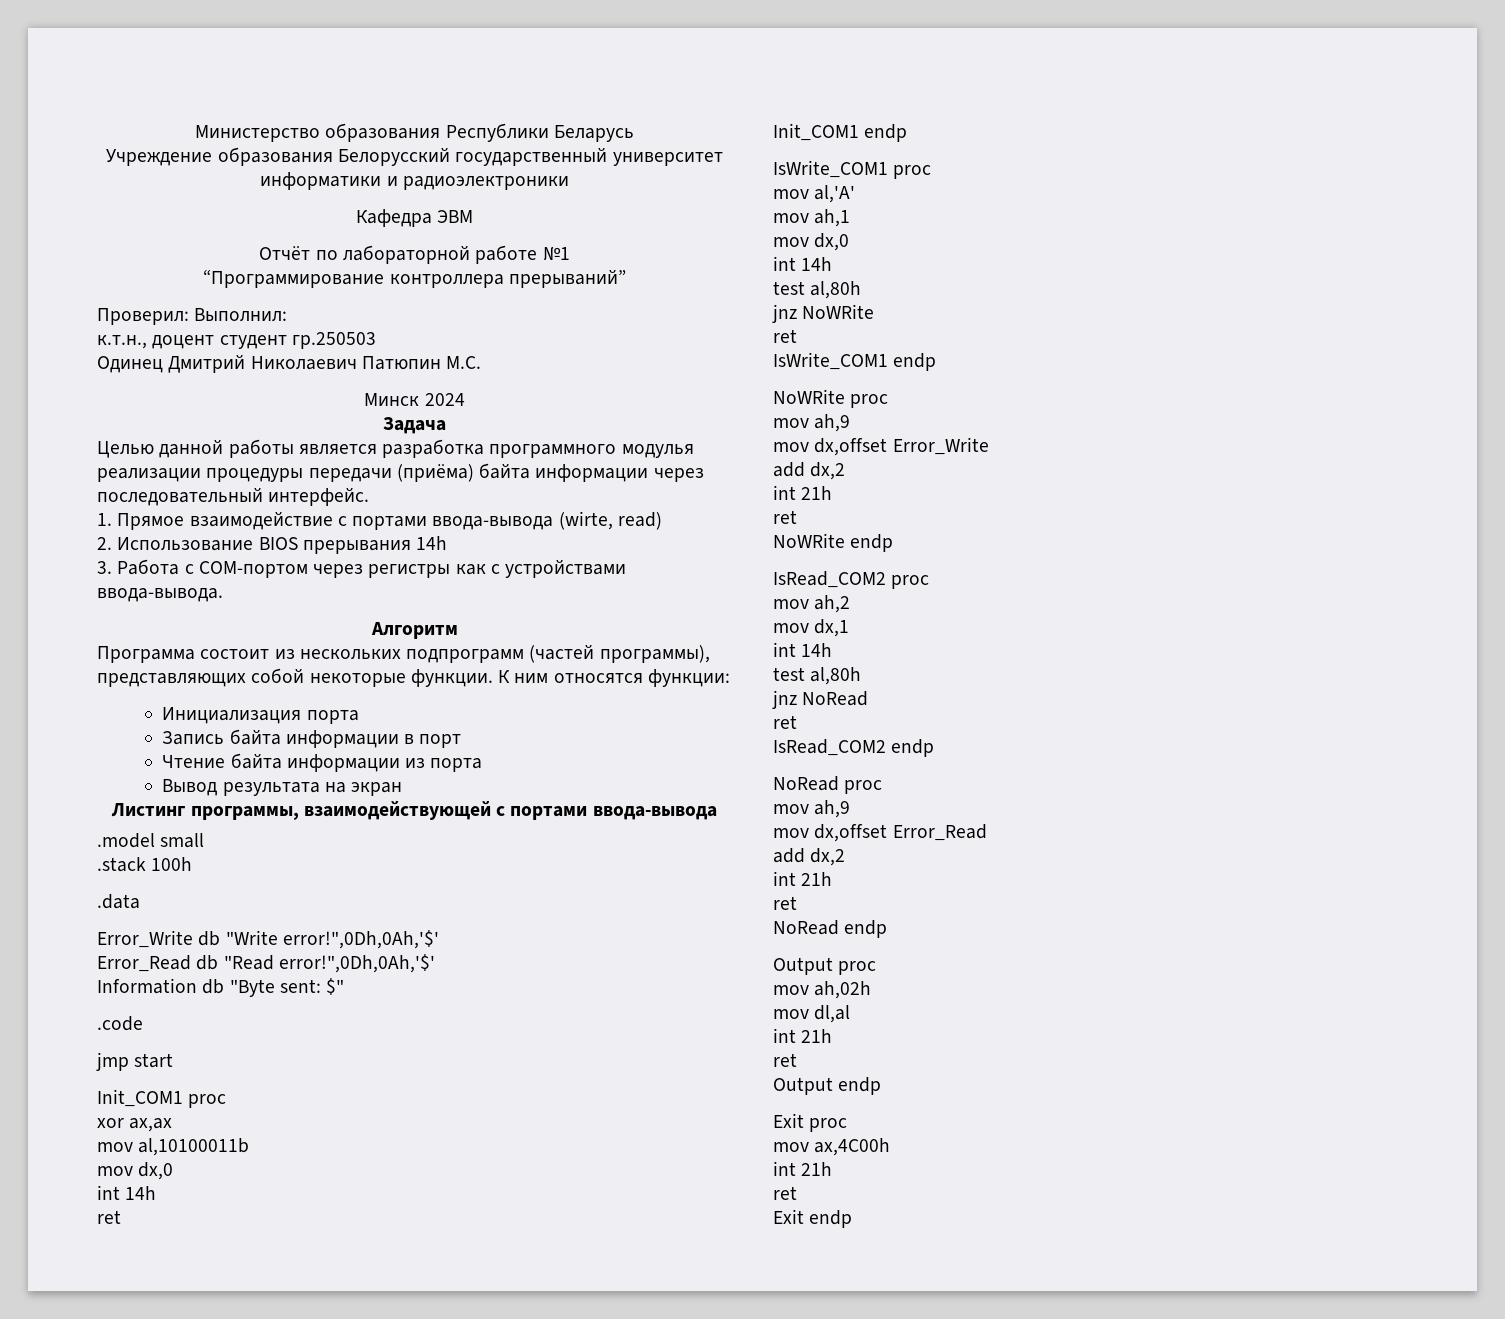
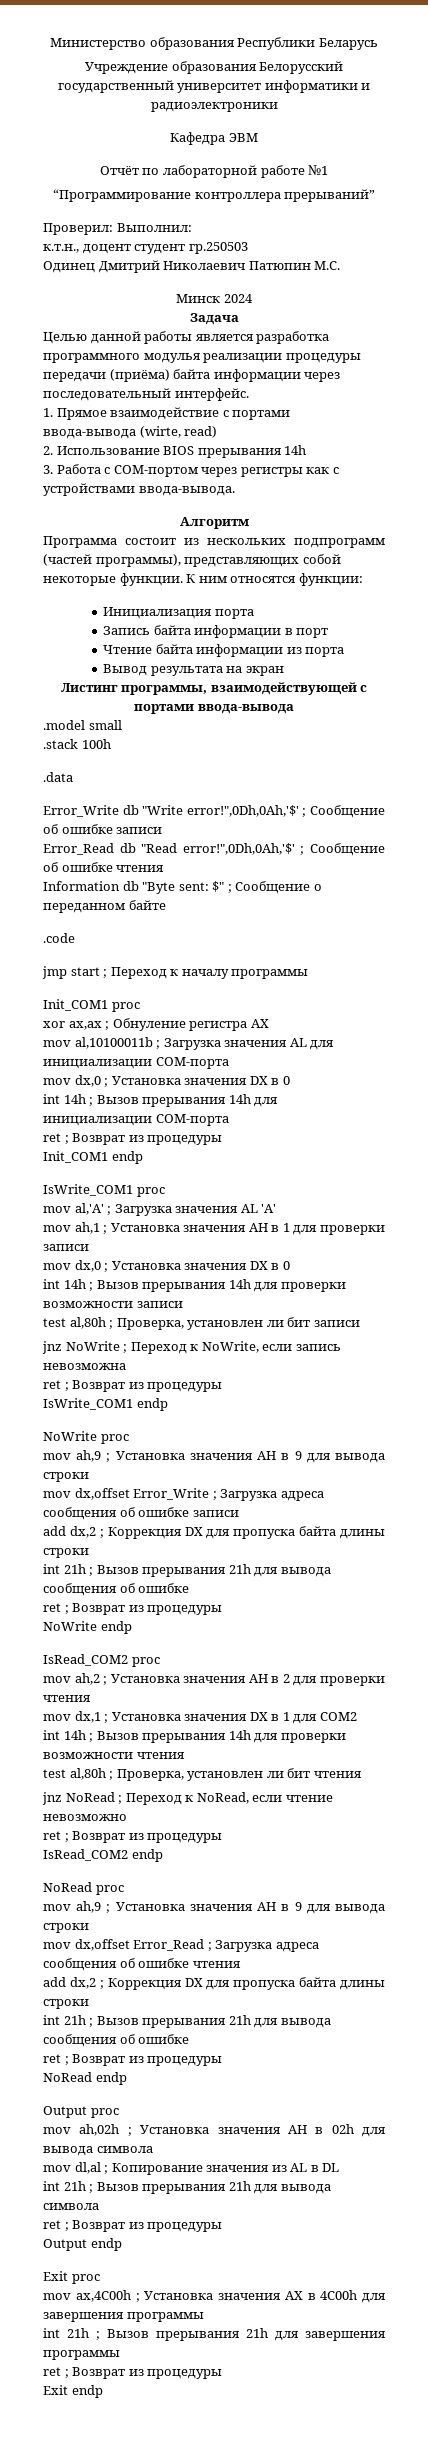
- Error_Write db "Write error!",0Dh,0Ah,'$'
+ Error_Write db "Write error!",0Dh,0Ah,'$' ; Сообщение об ошибке записи
- Error_Read db "Read error!",0Dh,0Ah,'$'
+ Error_Read db "Read error!",0Dh,0Ah,'$' ; Сообщение об ошибке чтения
- Information db "Byte sent: $"
+ Information db "Byte sent: $" ; Сообщение о переданном байте
  .code
- jmp start
+ jmp start ; Переход к началу программы
  Init_COM1 proc
- xor ax,ax
- mov al,10100011b
- mov dx,0
- int 14h
- ret
+ xor ax,ax ; Обнуление регистра AX
+ mov al,10100011b ; Загрузка значения AL для инициализации COM-порта
+ mov dx,0 ; Установка значения DX в 0
+ int 14h ; Вызов прерывания 14h для инициализации COM-порта
+ ret ; Возврат из процедуры
- mov al,'A'
- mov ah,1
- mov dx,0
- int 14h
- test al,80h
- jnz NoWRite
- ret
+ mov al,'A' ; Загрузка значения AL 'A'
+ mov ah,1 ; Установка значения AH в 1 для проверки записи
+ mov dx,0 ; Установка значения DX в 0
+ int 14h ; Вызов прерывания 14h для проверки возможности записи
+ test al,80h ; Проверка, установлен ли бит записи
+ jnz NoWrite ; Переход к NoWrite, если запись невозможна
+ ret ; Возврат из процедуры
- NoWRite proc
- mov ah,9
- mov dx,offset Error_Write
- add dx,2
- int 21h
- ret
- NoWRite endp
+ NoWrite proc
+ mov ah,9 ; Установка значения AH в 9 для вывода строки
+ mov dx,offset Error_Write ; Загрузка адреса сообщения об ошибке записи
+ add dx,2 ; Коррекция DX для пропуска байта длины строки
+ int 21h ; Вызов прерывания 21h для вывода сообщения об ошибке
+ ret ; Возврат из процедуры
+ NoWrite endp
- mov ah,2
- mov dx,1
- int 14h
- test al,80h
- jnz NoRead
- ret
+ mov ah,2 ; Установка значения AH в 2 для проверки чтения
+ mov dx,1 ; Установка значения DX в 1 для COM2
+ int 14h ; Вызов прерывания 14h для проверки возможности чтения
+ test al,80h ; Проверка, установлен ли бит чтения
+ jnz NoRead ; Переход к NoRead, если чтение невозможно
+ ret ; Возврат из процедуры
  NoRead proc
- mov ah,9
- mov dx,offset Error_Read
- add dx,2
- int 21h
- ret
+ mov ah,9 ; Установка значения AH в 9 для вывода строки
+ mov dx,offset Error_Read ; Загрузка адреса сообщения об ошибке чтения
+ add dx,2 ; Коррекция DX для пропуска байта длины строки
+ int 21h ; Вызов прерывания 21h для вывода сообщения об ошибке
+ ret ; Возврат из процедуры
- mov ah,02h
- mov dl,al
- int 21h
- ret
+ mov ah,02h ; Установка значения AH в 02h для вывода символа
+ mov dl,al ; Копирование значения из AL в DL
+ int 21h ; Вызов прерывания 21h для вывода символа
+ ret ; Возврат из процедуры
- mov ax,4C00h
- int 21h
- ret
+ mov ax,4C00h ; Установка значения AX в 4C00h для завершения программы
+ int 21h ; Вызов прерывания 21h для завершения программы
+ ret ; Возврат из процедуры

